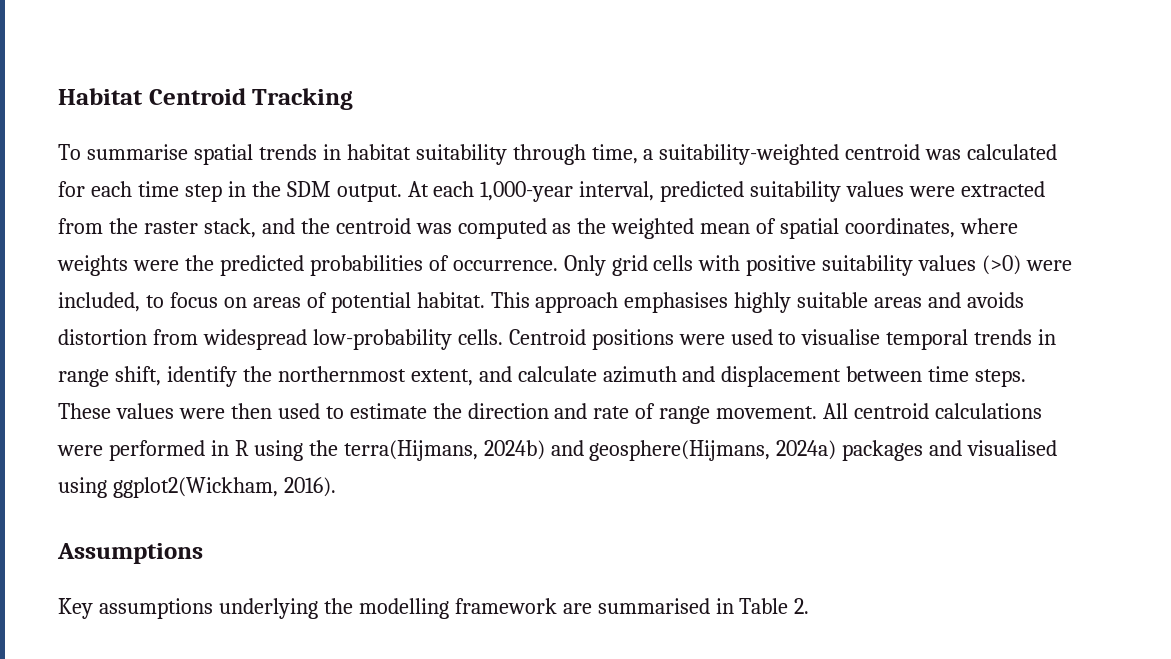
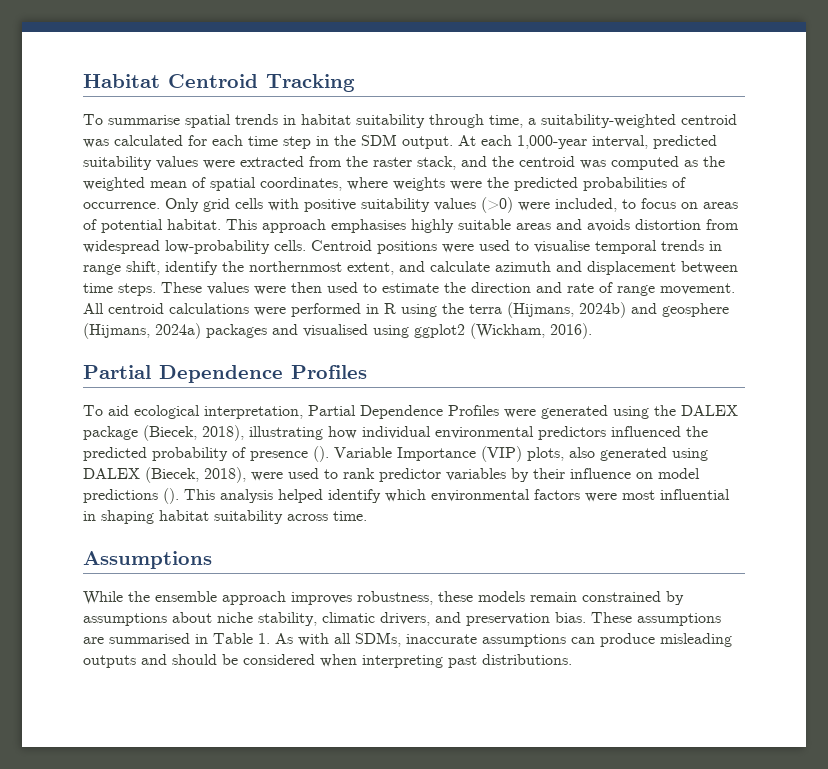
- All centroid calculations were performed in R using the terra(Hijmans, 2024b) and geosphere(Hijmans, 2024a) packages and visualised using ggplot2(Wickham, 2016).
+ All centroid calculations were performed in R using the terra (Hijmans, 2024b) and geosphere (Hijmans, 2024a) packages and visualised using ggplot2 (Wickham, 2016).
+ Partial Dependence Profiles
+ To aid ecological interpretation, Partial Dependence Profiles were generated using the DALEX package (Biecek, 2018), illustrating how individual environmental predictors influenced the predicted probability of presence (). Variable Importance (VIP) plots, also generated using DALEX (Biecek, 2018), were used to rank predictor variables by their influence on model predictions (). This analysis helped identify which environmental factors were most influential in shaping habitat suitability across time.
  Assumptions
- Key assumptions underlying the modelling framework are summarised in Table 2.
+ While the ensemble approach improves robustness, these models remain constrained by assumptions about niche stability, climatic drivers, and preservation bias. These assumptions are summarised in Table 1. As with all SDMs, inaccurate assumptions can produce misleading outputs and should be considered when interpreting past distributions.

